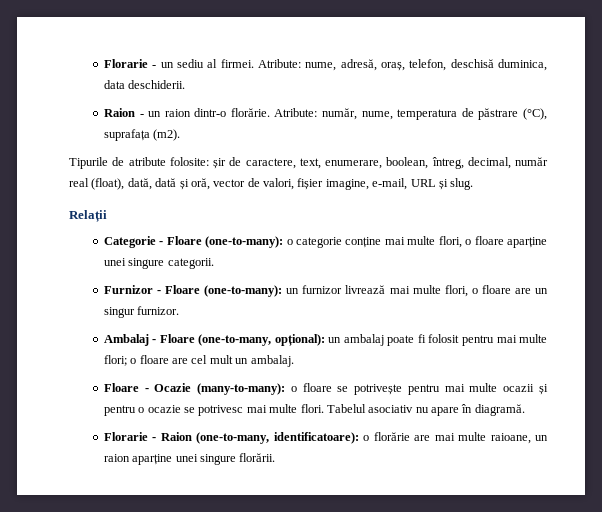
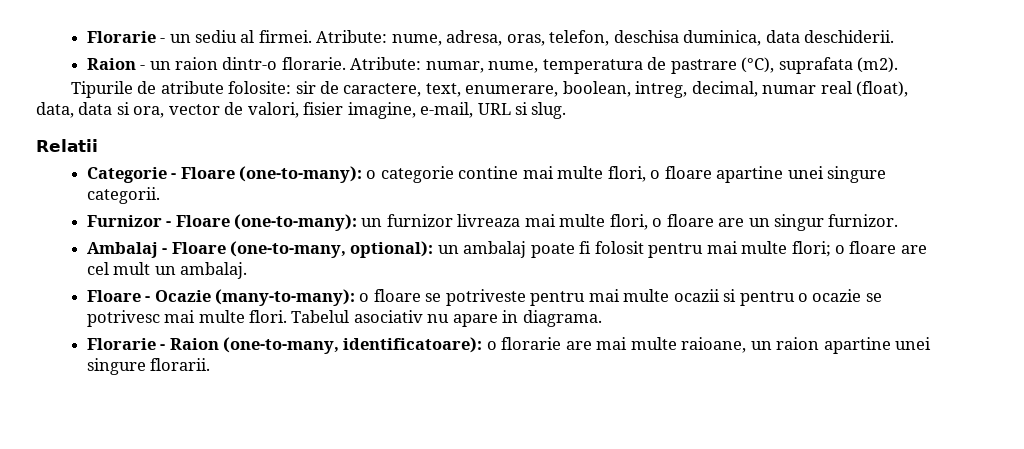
- Atribute: nume, adresă, oraș, telefon, deschisă duminica, data deschiderii.
+ Atribute: nume, adresa, oras, telefon, deschisa duminica, data deschiderii.
- Raion - un raion dintr-o florărie. Atribute: număr, nume, temperatura de păstrare (°C), suprafața (m2).
+ Raion - un raion dintr-o florarie. Atribute: numar, nume, temperatura de pastrare (°C), suprafata (m2).
- Tipurile de atribute folosite: șir de caractere, text, enumerare, boolean, întreg, decimal, număr real (float), dată, dată și oră, vector de valori, fișier imagine, e-mail, URL și slug.
+ Tipurile de atribute folosite: sir de caractere, text, enumerare, boolean, intreg, decimal, numar real (float), data, data si ora, vector de valori, fisier imagine, e-mail, URL si slug.
- Relații
+ Relatii
- Categorie - Floare (one-to-many): o categorie conține mai multe flori, o floare aparține unei singure categorii.
+ Categorie - Floare (one-to-many): o categorie contine mai multe flori, o floare apartine unei singure categorii.
- Furnizor - Floare (one-to-many): un furnizor livrează mai multe flori, o floare are un singur furnizor.
+ Furnizor - Floare (one-to-many): un furnizor livreaza mai multe flori, o floare are un singur furnizor.
- Ambalaj - Floare (one-to-many, opțional): un ambalaj poate fi folosit pentru mai multe flori; o floare are cel mult un ambalaj.
+ Ambalaj - Floare (one-to-many, optional): un ambalaj poate fi folosit pentru mai multe flori; o floare are cel mult un ambalaj.
- Floare - Ocazie (many-to-many): o floare se potrivește pentru mai multe ocazii și pentru o ocazie se potrivesc mai multe flori.
+ Floare - Ocazie (many-to-many): o floare se potriveste pentru mai multe ocazii si pentru o ocazie se potrivesc mai multe flori.
- Tabelul asociativ nu apare în diagramă.
+ Tabelul asociativ nu apare in diagrama.
- Florarie - Raion (one-to-many, identificatoare): o florărie are mai multe raioane, un raion aparține unei singure florării.
+ Florarie - Raion (one-to-many, identificatoare): o florarie are mai multe raioane, un raion apartine unei singure florarii.

